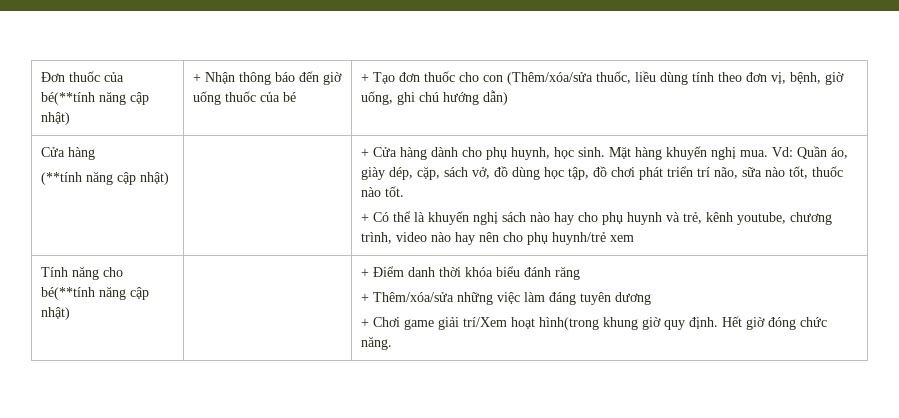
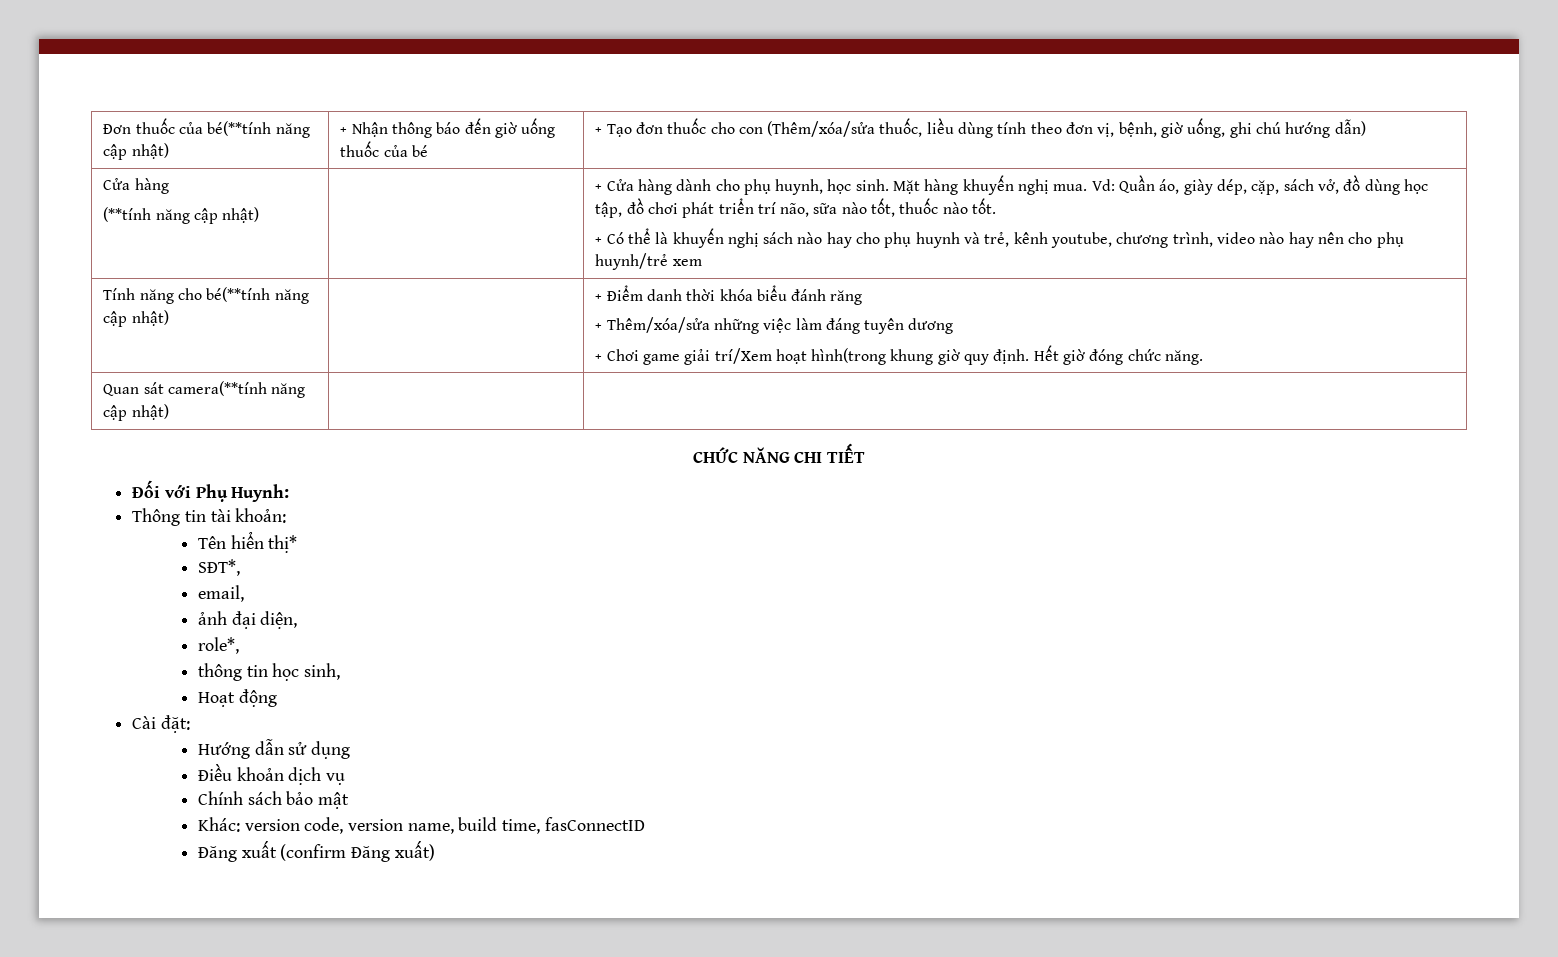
+ Quan sát camera(**tính năng cập nhật) | |
+ CHỨC NĂNG CHI TIẾT
+ Đối với Phụ Huynh:
+ Thông tin tài khoản:
+ Tên hiển thị*
+ SĐT*,
+ email,
+ ảnh đại diện,
+ role*,
+ thông tin học sinh,
+ Hoạt động
+ Cài đặt:
+ Hướng dẫn sử dụng
+ Điều khoản dịch vụ
+ Chính sách bảo mật
+ Khác: version code, version name, build time, fasConnectID
+ Đăng xuất (confirm Đăng xuất)

